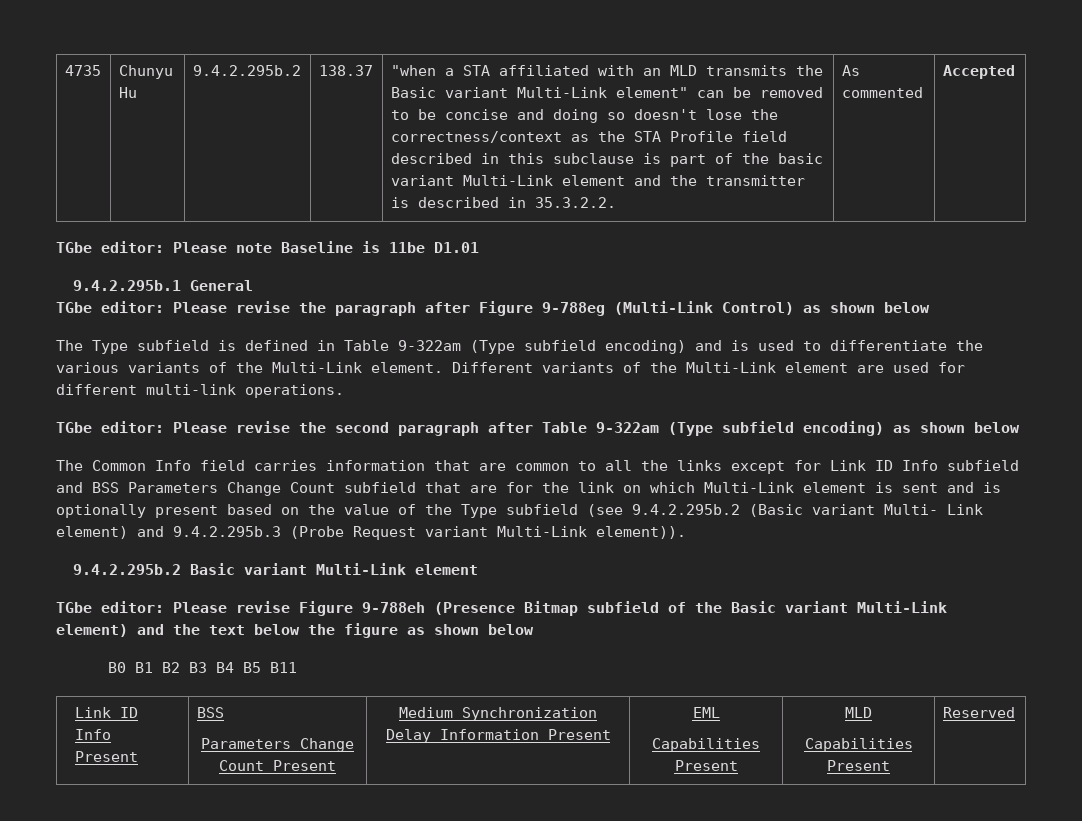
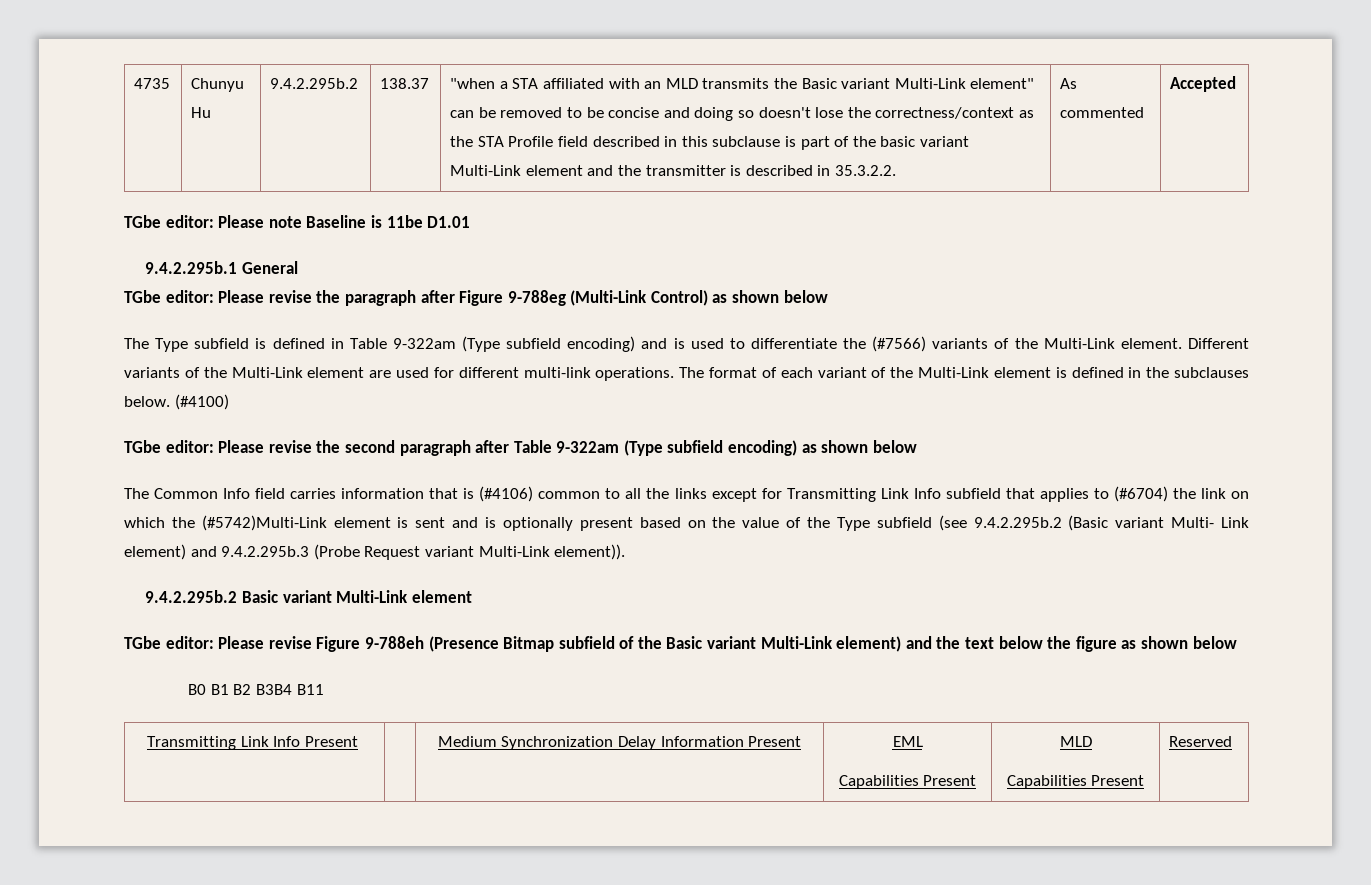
- The Type subfield is defined in Table 9-322am (Type subfield encoding) and is used to differentiate the various variants of the Multi-Link element.
+ The Type subfield is defined in Table 9-322am (Type subfield encoding) and is used to differentiate the (#7566) variants of the Multi-Link element.
+ The format of each variant of the Multi-Link element is defined in the subclauses below. (#4100)
- The Common Info field carries information that are common to all the links except for Link ID Info subfield and BSS Parameters Change Count subfield that are for the link on which Multi-Link element is sent and is optionally present based on the value of the Type subfield (see 9.4.2.295b.2 (Basic variant Multi- Link element) and 9.4.2.295b.3 (Probe Request variant Multi-Link element)).
+ The Common Info field carries information that is (#4106) common to all the links except for Transmitting Link Info subfield that applies to (#6704) the link on which the (#5742)Multi-Link element is sent and is optionally present based on the value of the Type subfield (see 9.4.2.295b.2 (Basic variant Multi- Link element) and 9.4.2.295b.3 (Probe Request variant Multi-Link element)).
- B0 B1 B2 B3 B4 B5 B11
+ B0 B1 B2 B3B4 B11
- Link ID Info Present | BSS
- Parameters Change Count Present | Medium Synchronization Delay Information Present | EML
+ Transmitting Link Info Present | | Medium Synchronization Delay Information Present | EML

